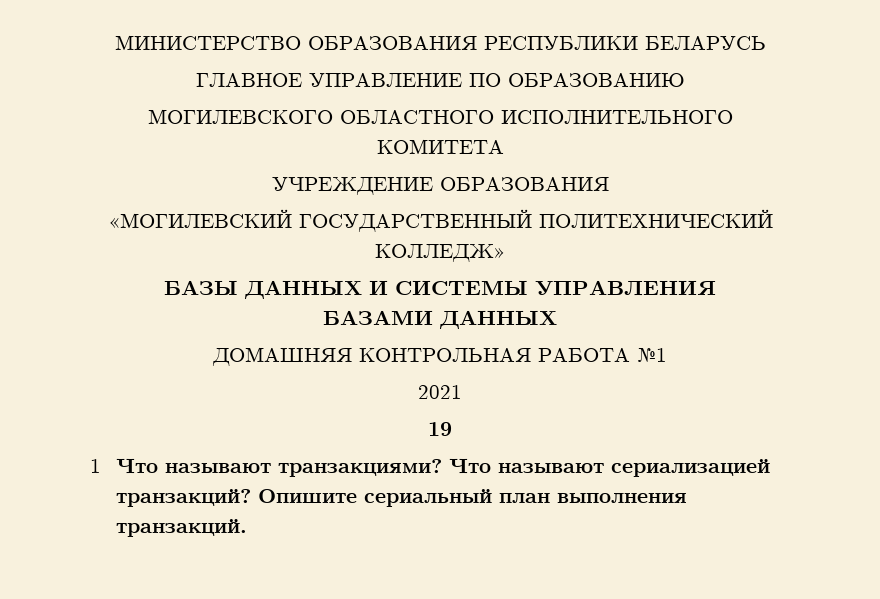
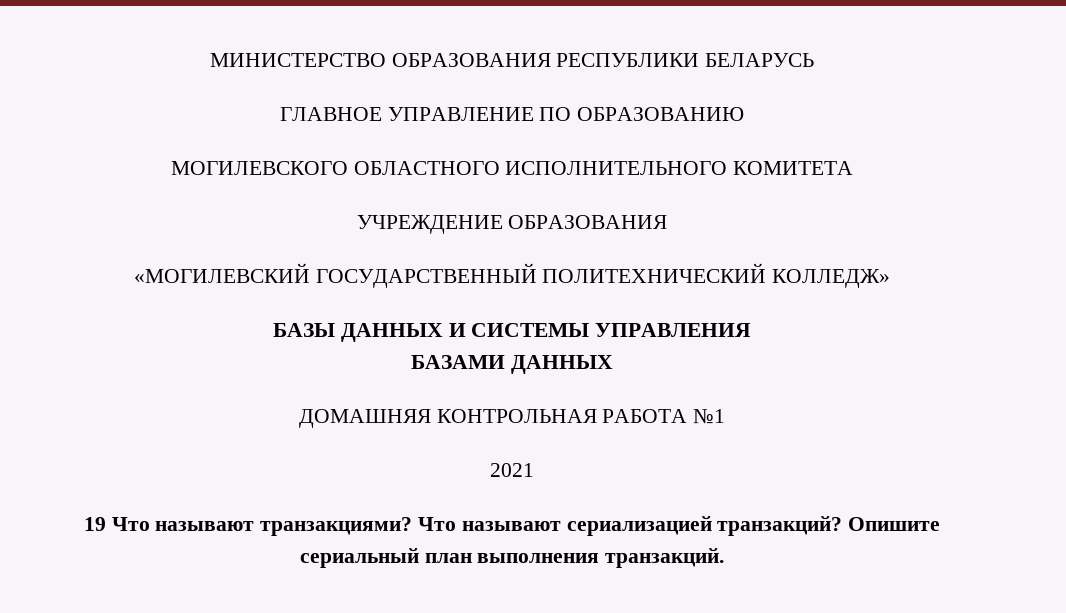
- 19
- 1 Что называют транзакциями?
+ 19 Что называют транзакциями?

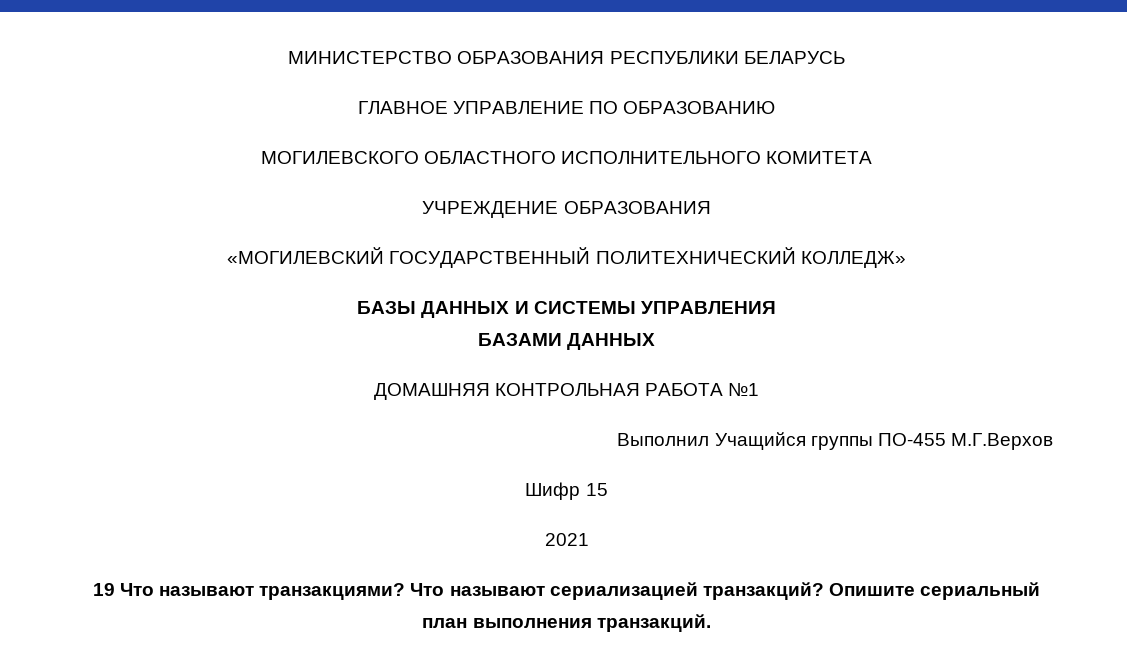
+ Выполнил Учащийся группы ПО-455 М.Г.Верхов
+ Шифр 15

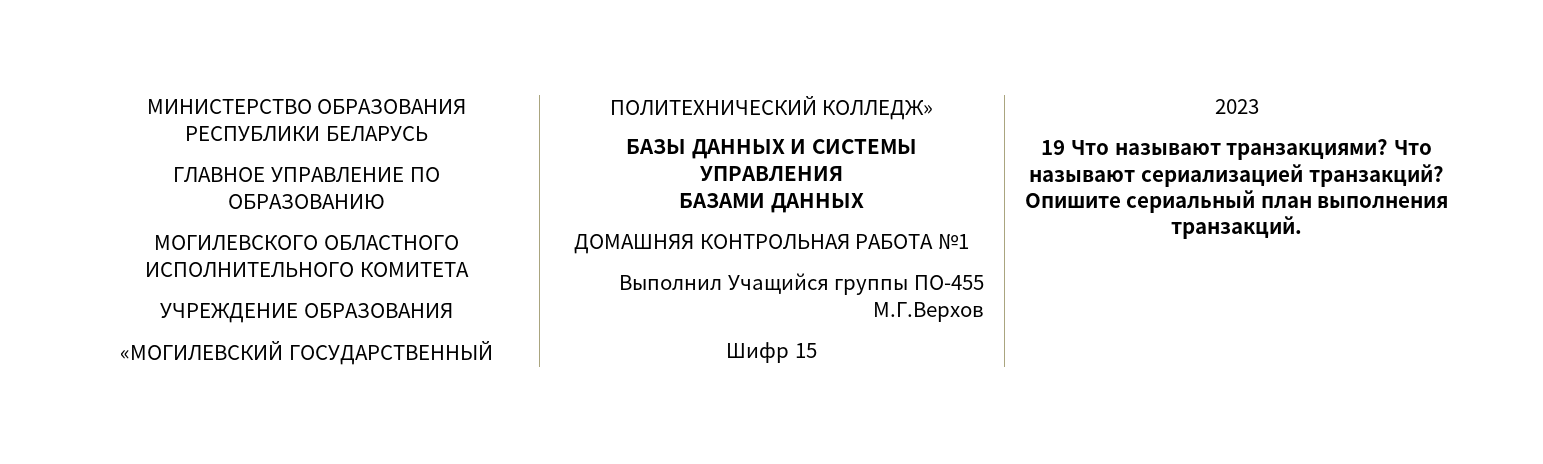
- 2021
+ 2023

